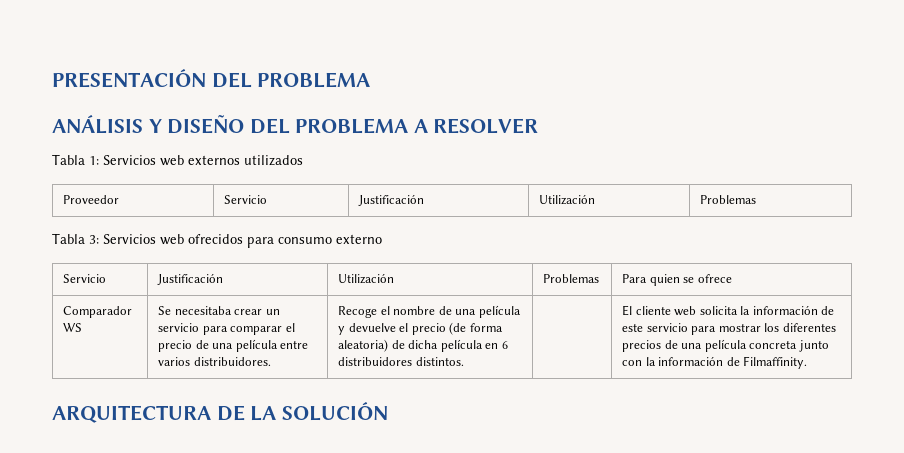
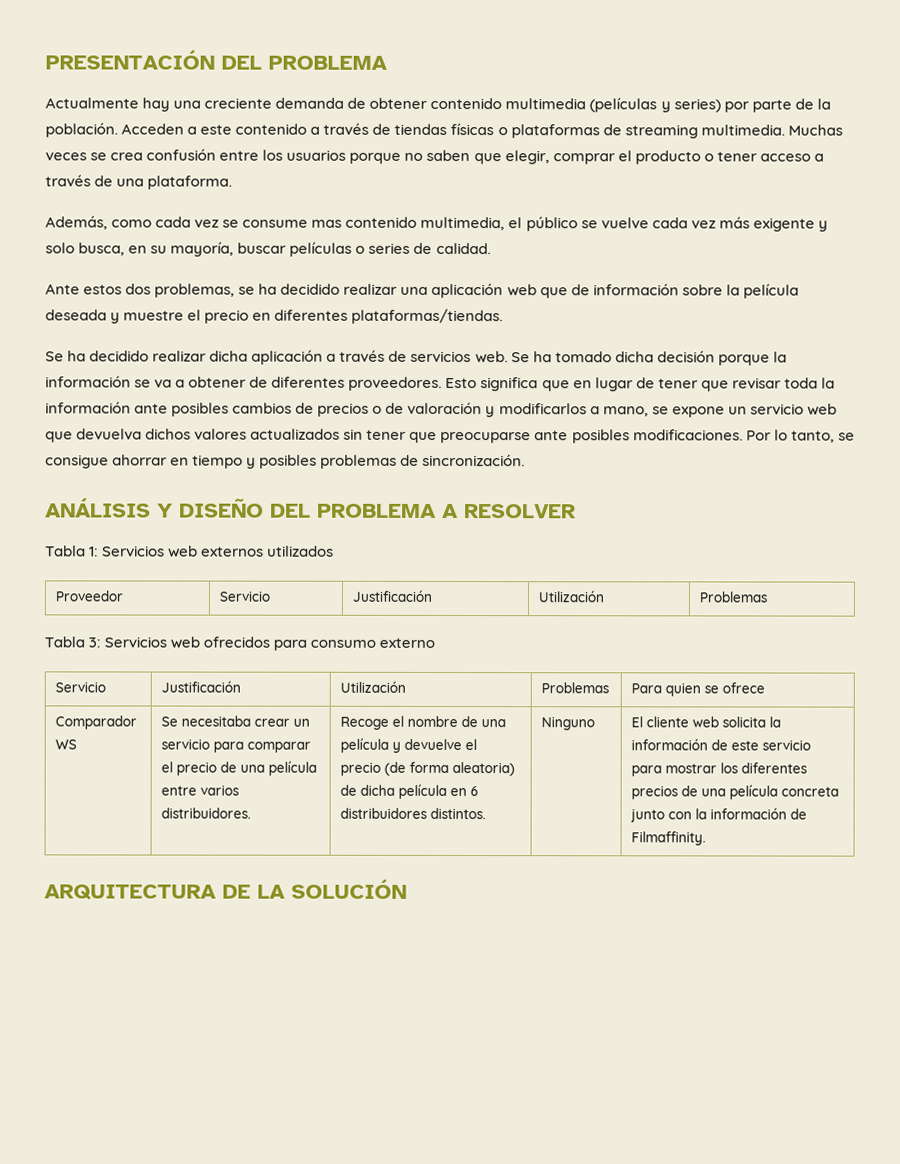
+ Actualmente hay una creciente demanda de obtener contenido multimedia (películas y series) por parte de la población. Acceden a este contenido a través de tiendas físicas o plataformas de streaming multimedia. Muchas veces se crea confusión entre los usuarios porque no saben que elegir, comprar el producto o tener acceso a través de una plataforma.
+ Además, como cada vez se consume mas contenido multimedia, el público se vuelve cada vez más exigente y solo busca, en su mayoría, buscar películas o series de calidad.
+ Ante estos dos problemas, se ha decidido realizar una aplicación web que de información sobre la película deseada y muestre el precio en diferentes plataformas/tiendas.
+ Se ha decidido realizar dicha aplicación a través de servicios web. Se ha tomado dicha decisión porque la información se va a obtener de diferentes proveedores. Esto significa que en lugar de tener que revisar toda la información ante posibles cambios de precios o de valoración y modificarlos a mano, se expone un servicio web que devuelva dichos valores actualizados sin tener que preocuparse ante posibles modificaciones. Por lo tanto, se consigue ahorrar en tiempo y posibles problemas de sincronización.
+ Ninguno

